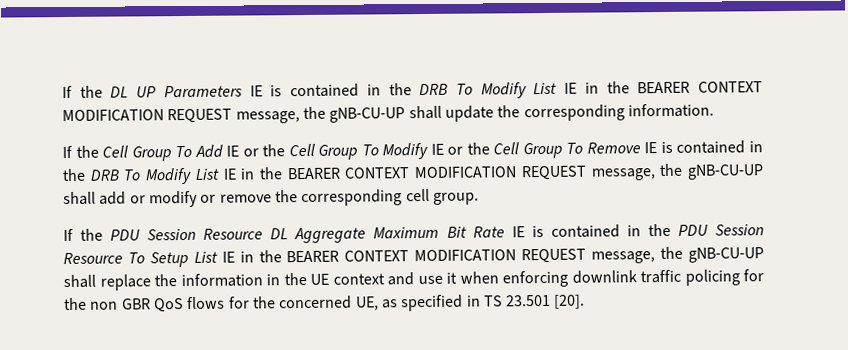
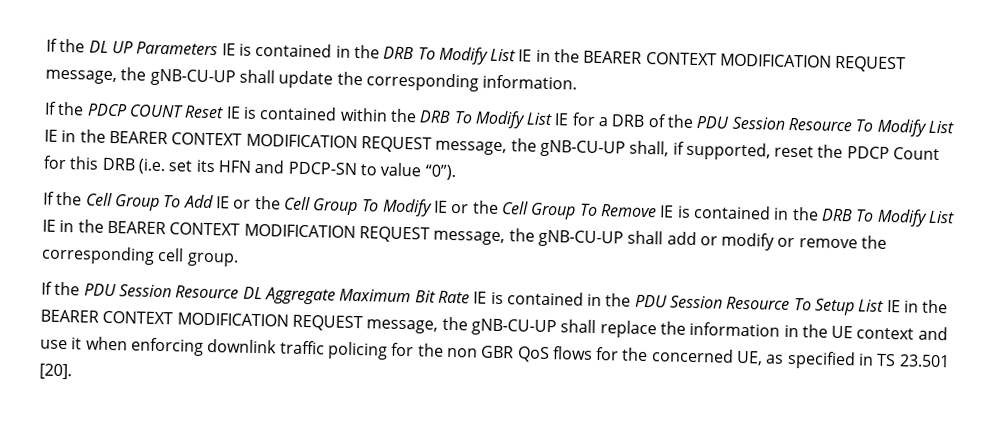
+ If the PDCP COUNT Reset IE is contained within the DRB To Modify List IE for a DRB of the PDU Session Resource To Modify List IE in the BEARER CONTEXT MODIFICATION REQUEST message, the gNB-CU-UP shall, if supported, reset the PDCP Count for this DRB (i.e. set its HFN and PDCP-SN to value “0”).

